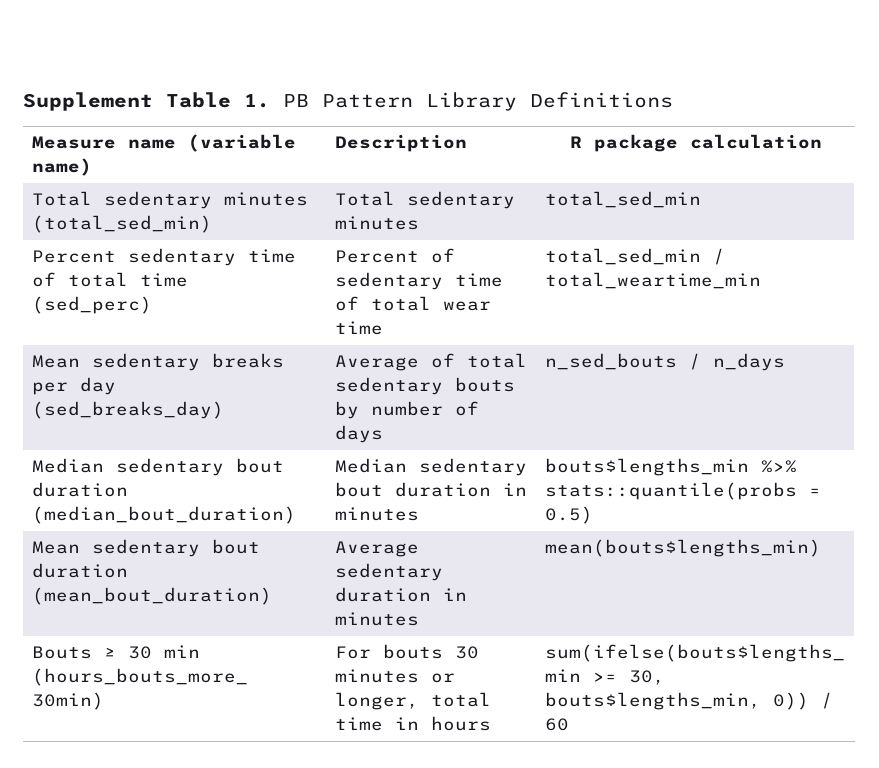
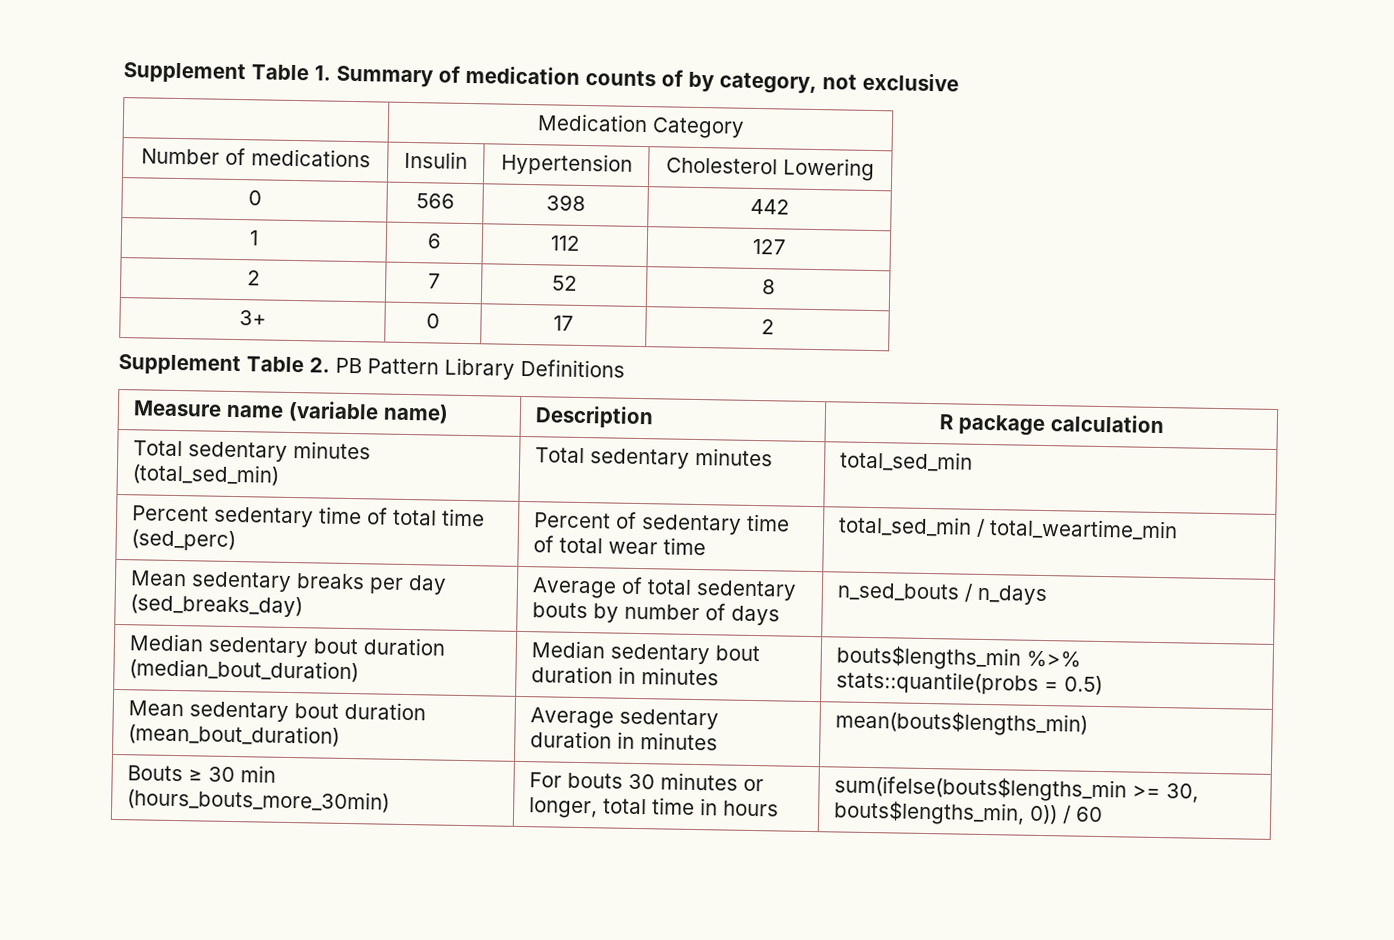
- Supplement Table 1. PB Pattern Library Definitions
+ Supplement Table 1. Summary of medication counts of by category, not exclusive
+ | Medication Category
+ Number of medications | Insulin | Hypertension | Cholesterol Lowering
+ 0 | 566 | 398 | 442
+ 1 | 6 | 112 | 127
+ 2 | 7 | 52 | 8
+ 3+ | 0 | 17 | 2
+ Supplement Table 2. PB Pattern Library Definitions

